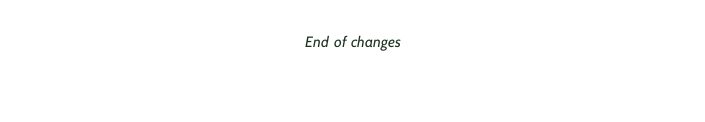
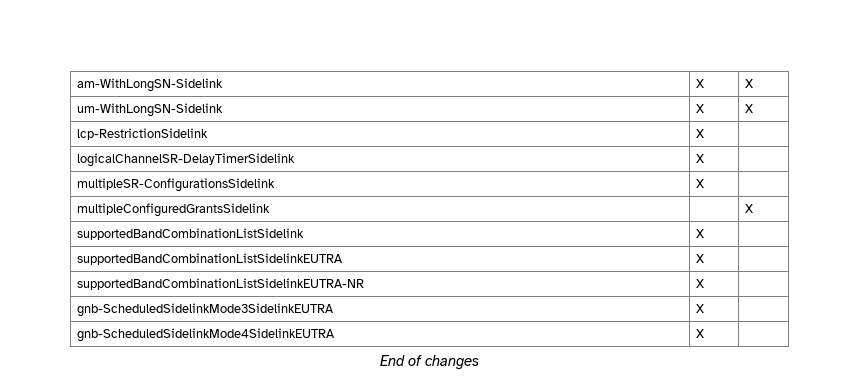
+ am-WithLongSN-Sidelink | X | X
+ um-WithLongSN-Sidelink | X | X
+ lcp-RestrictionSidelink | X |
+ logicalChannelSR-DelayTimerSidelink | X |
+ multipleSR-ConfigurationsSidelink | X |
+ multipleConfiguredGrantsSidelink | | X
+ supportedBandCombinationListSidelink | X |
+ supportedBandCombinationListSidelinkEUTRA | X |
+ supportedBandCombinationListSidelinkEUTRA-NR | X |
+ gnb-ScheduledSidelinkMode3SidelinkEUTRA | X |
+ gnb-ScheduledSidelinkMode4SidelinkEUTRA | X |

